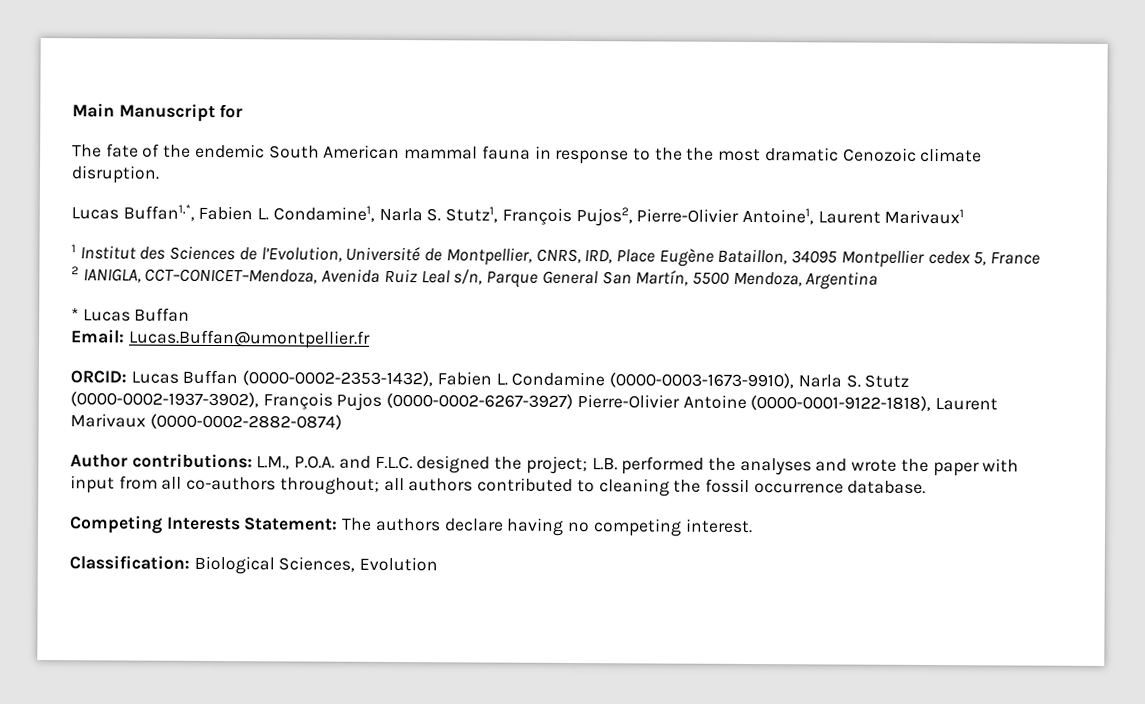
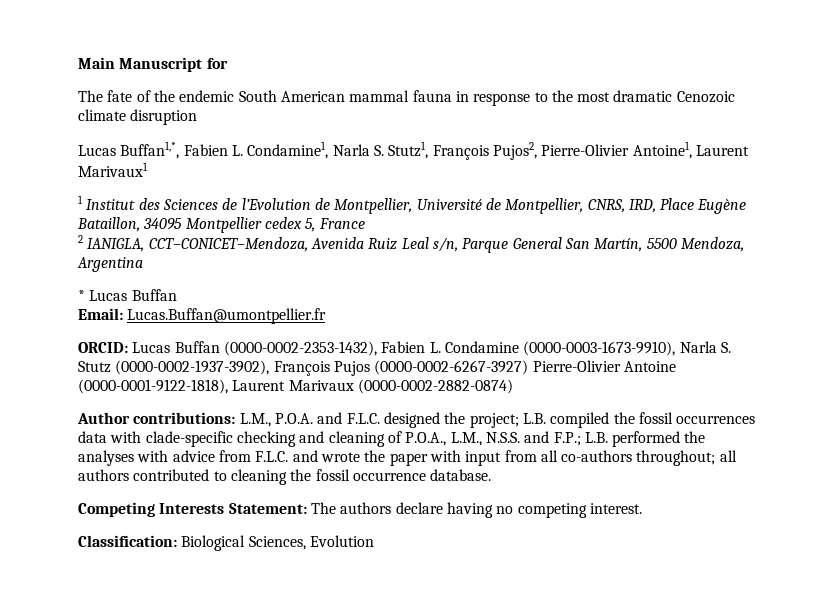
- The fate of the endemic South American mammal fauna in response to the the most dramatic Cenozoic climate disruption.
+ The fate of the endemic South American mammal fauna in response to the most dramatic Cenozoic climate disruption
- 1 Institut des Sciences de l’Evolution, Université de Montpellier, CNRS, IRD, Place Eugène Bataillon, 34095 Montpellier cedex 5, France
+ 1 Institut des Sciences de l’Evolution de Montpellier, Université de Montpellier, CNRS, IRD, Place Eugène Bataillon, 34095 Montpellier cedex 5, France
- Author contributions: L.M., P.O.A. and F.L.C. designed the project; L.B. performed the analyses and wrote the paper with input from all co-authors throughout; all authors contributed to cleaning the fossil occurrence database.
+ Author contributions: L.M., P.O.A. and F.L.C. designed the project; L.B. compiled the fossil occurrences data with clade-specific checking and cleaning of P.O.A., L.M., N.S.S. and F.P.; L.B. performed the analyses with advice from F.L.C. and wrote the paper with input from all co-authors throughout; all authors contributed to cleaning the fossil occurrence database.

